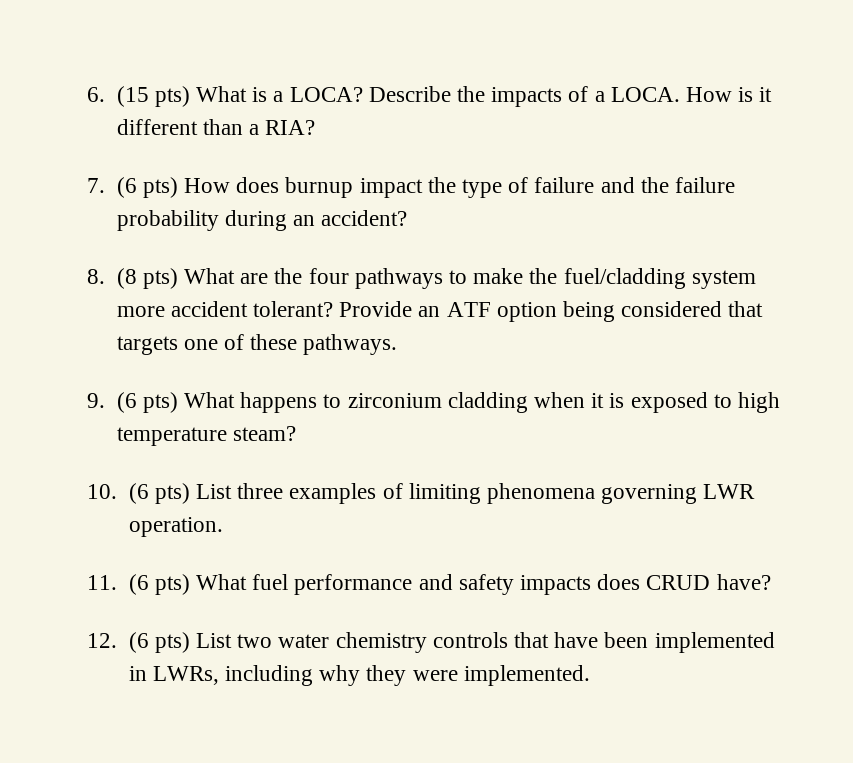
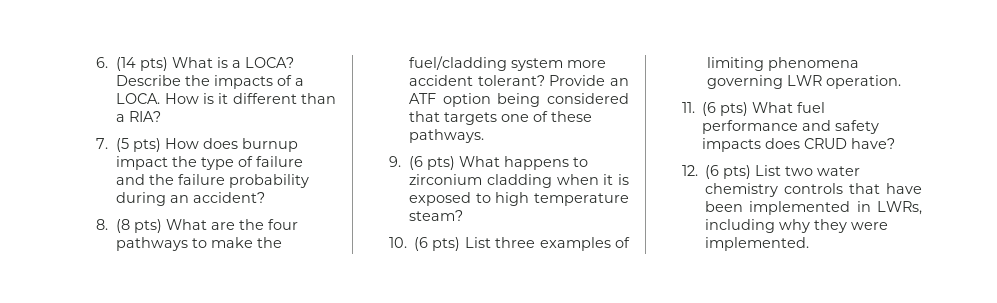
- 6. (15 pts) What is a LOCA?
+ 6. (14 pts) What is a LOCA?
- 7. (6 pts) How does burnup impact the type of failure and the failure probability during an accident?
+ 7. (5 pts) How does burnup impact the type of failure and the failure probability during an accident?

